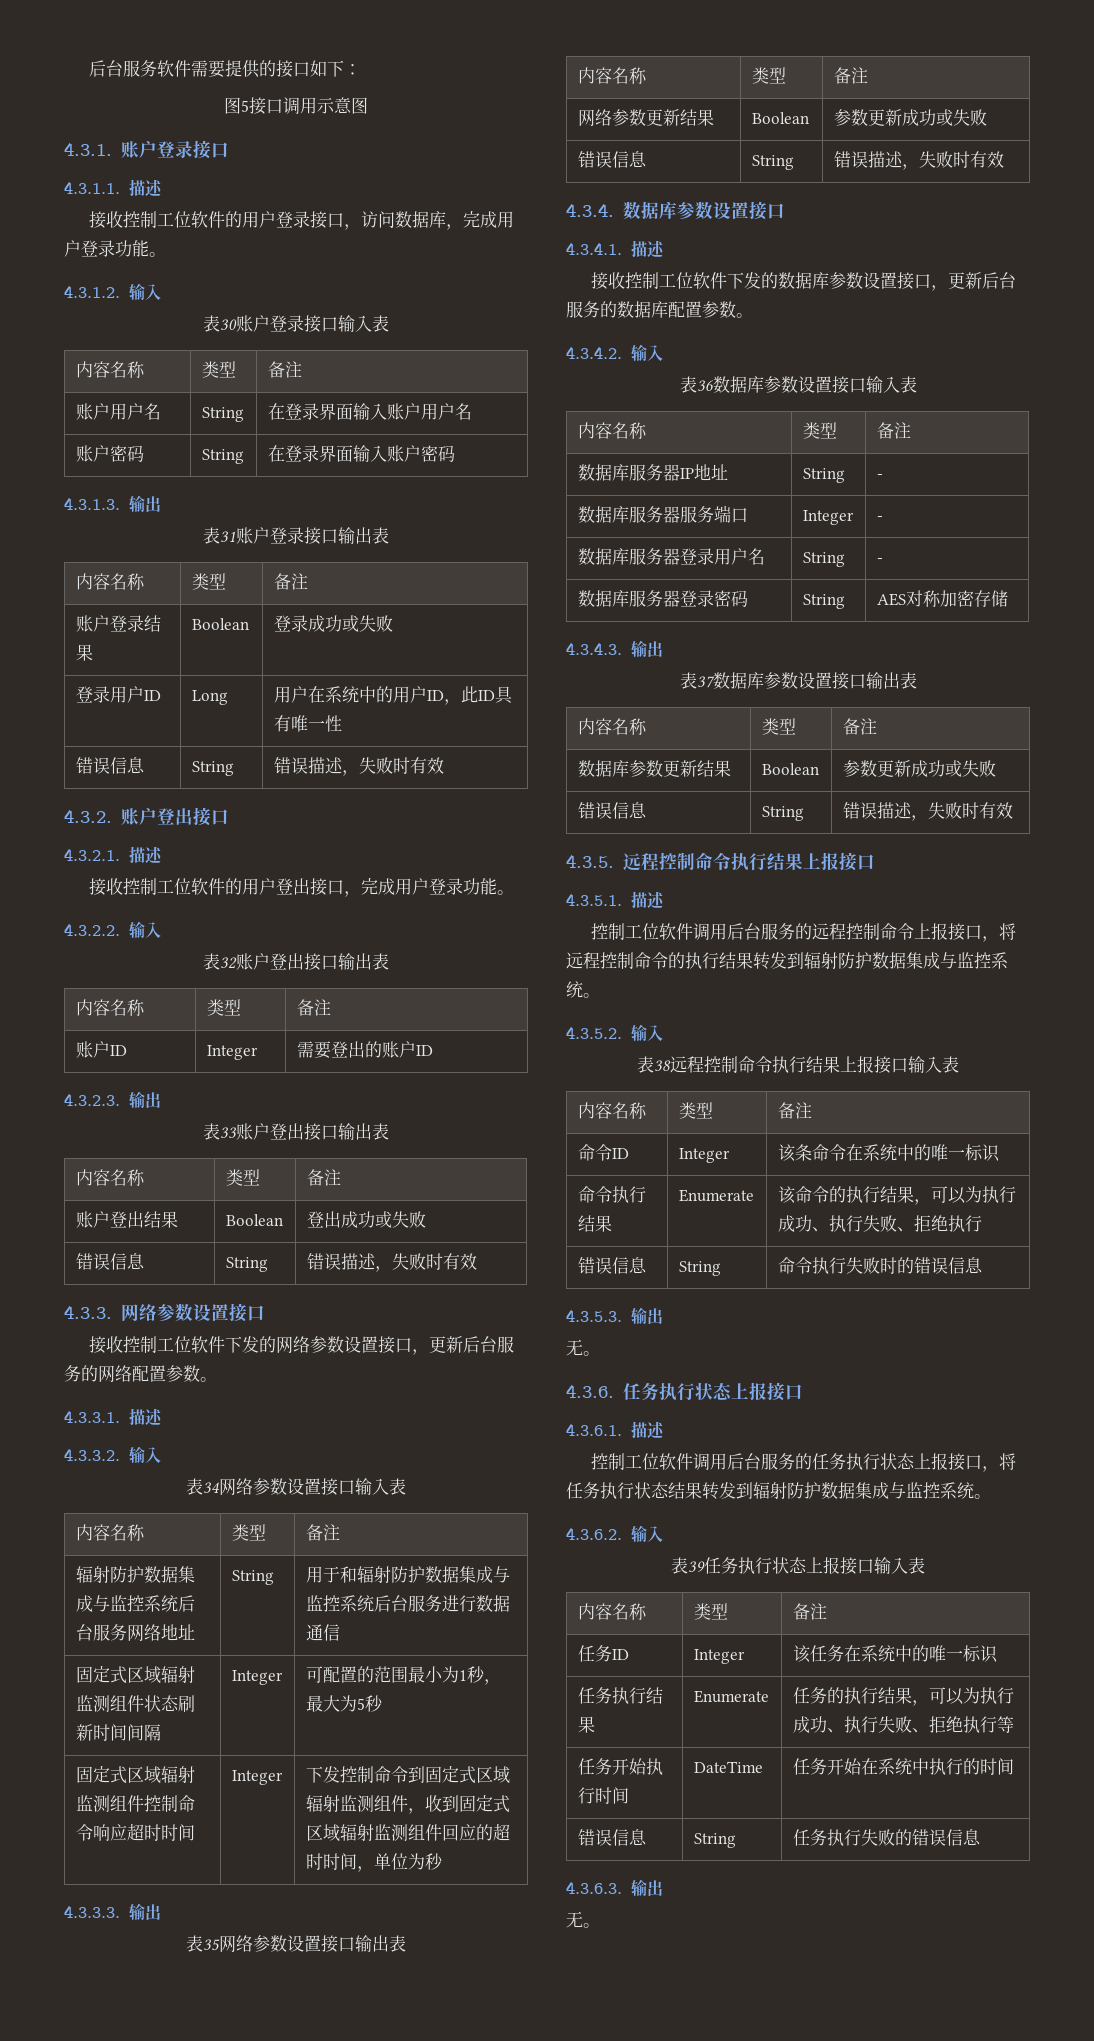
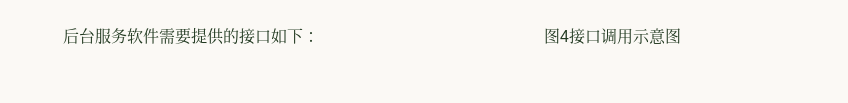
- 图5接口调用示意图
+ 图4接口调用示意图
- 4.3.1.账户登录接口
- 4.3.1.1.描述
- 接收控制工位软件的用户登录接口，访问数据库，完成用户登录功能。
- 4.3.1.2.输入
- 表30账户登录接口输入表
- 内容名称 | 类型 | 备注
- 账户用户名 | String | 在登录界面输入账户用户名
- 账户密码 | String | 在登录界面输入账户密码
- 4.3.1.3.输出
- 表31账户登录接口输出表
- 内容名称 | 类型 | 备注
- 账户登录结果 | Boolean | 登录成功或失败
- 登录用户ID | Long | 用户在系统中的用户ID，此ID具有唯一性
- 错误信息 | String | 错误描述，失败时有效
- 4.3.2.账户登出接口
- 4.3.2.1.描述
- 接收控制工位软件的用户登出接口，完成用户登录功能。
- 4.3.2.2.输入
- 表32账户登出接口输出表
- 内容名称 | 类型 | 备注
- 账户ID | Integer | 需要登出的账户ID
- 4.3.2.3.输出
- 表33账户登出接口输出表
- 内容名称 | 类型 | 备注
- 账户登出结果 | Boolean | 登出成功或失败
- 错误信息 | String | 错误描述，失败时有效
- 4.3.3.网络参数设置接口
- 接收控制工位软件下发的网络参数设置接口，更新后台服务的网络配置参数。
- 4.3.3.1.描述
- 4.3.3.2.输入
- 表34网络参数设置接口输入表
- 内容名称 | 类型 | 备注
- 辐射防护数据集成与监控系统后台服务网络地址 | String | 用于和辐射防护数据集成与监控系统后台服务进行数据通信
- 固定式区域辐射监测组件状态刷新时间间隔 | Integer | 可配置的范围最小为1秒，最大为5秒
- 固定式区域辐射监测组件控制命令响应超时时间 | Integer | 下发控制命令到固定式区域辐射监测组件，收到固定式区域辐射监测组件回应的超时时间，单位为秒
- 4.3.3.3.输出
- 表35网络参数设置接口输出表
- 内容名称 | 类型 | 备注
- 网络参数更新结果 | Boolean | 参数更新成功或失败
- 错误信息 | String | 错误描述，失败时有效
- 4.3.4.数据库参数设置接口
- 4.3.4.1.描述
- 接收控制工位软件下发的数据库参数设置接口，更新后台服务的数据库配置参数。
- 4.3.4.2.输入
- 表36数据库参数设置接口输入表
- 内容名称 | 类型 | 备注
- 数据库服务器IP地址 | String | -
- 数据库服务器服务端口 | Integer | -
- 数据库服务器登录用户名 | String | -
- 数据库服务器登录密码 | String | AES对称加密存储
- 4.3.4.3.输出
- 表37数据库参数设置接口输出表
- 内容名称 | 类型 | 备注
- 数据库参数更新结果 | Boolean | 参数更新成功或失败
- 错误信息 | String | 错误描述，失败时有效
- 4.3.5.远程控制命令执行结果上报接口
- 4.3.5.1.描述
- 控制工位软件调用后台服务的远程控制命令上报接口，将远程控制命令的执行结果转发到辐射防护数据集成与监控系统。
- 4.3.5.2.输入
- 表38远程控制命令执行结果上报接口输入表
- 内容名称 | 类型 | 备注
- 命令ID | Integer | 该条命令在系统中的唯一标识
- 命令执行结果 | Enumerate | 该命令的执行结果，可以为执行成功、执行失败、拒绝执行
- 错误信息 | String | 命令执行失败时的错误信息
- 4.3.5.3.输出
- 无。
- 4.3.6.任务执行状态上报接口
- 4.3.6.1.描述
- 控制工位软件调用后台服务的任务执行状态上报接口，将任务执行状态结果转发到辐射防护数据集成与监控系统。
- 4.3.6.2.输入
- 表39任务执行状态上报接口输入表
- 内容名称 | 类型 | 备注
- 任务ID | Integer | 该任务在系统中的唯一标识
- 任务执行结果 | Enumerate | 任务的执行结果，可以为执行成功、执行失败、拒绝执行等
- 任务开始执行时间 | DateTime | 任务开始在系统中执行的时间
- 错误信息 | String | 任务执行失败的错误信息
- 4.3.6.3.输出
- 无。

